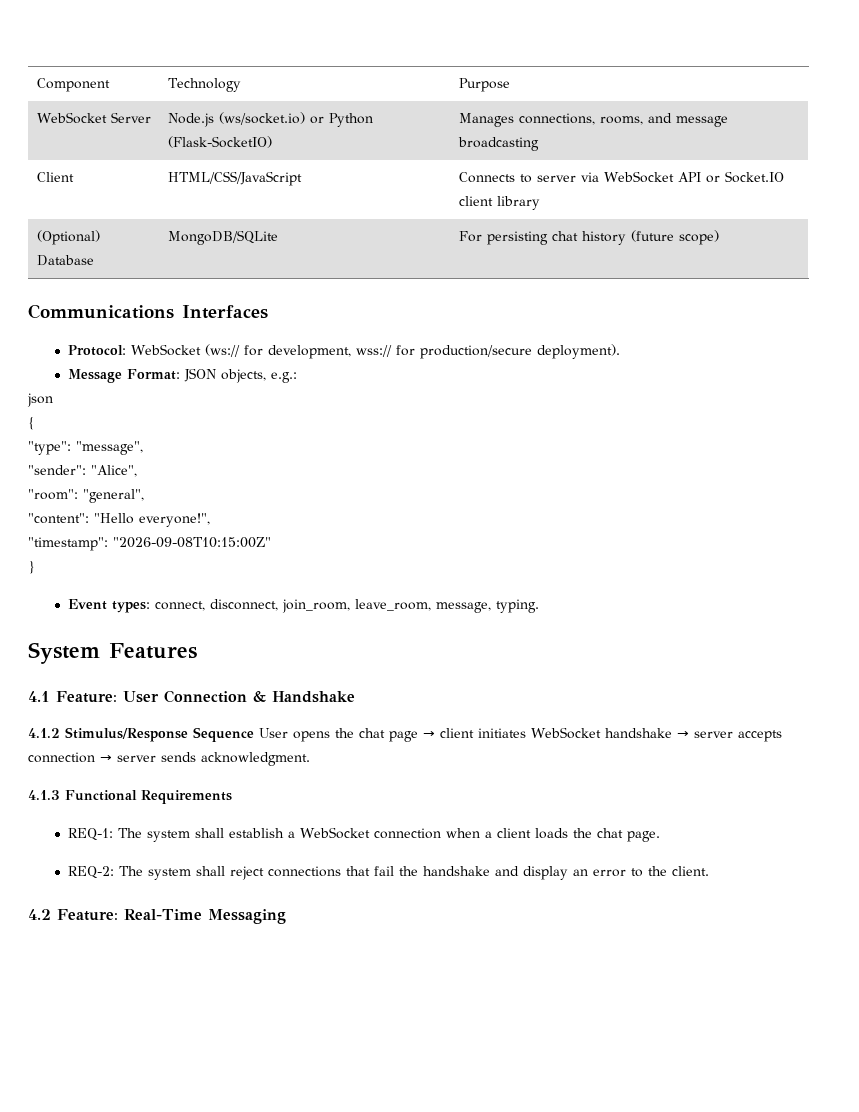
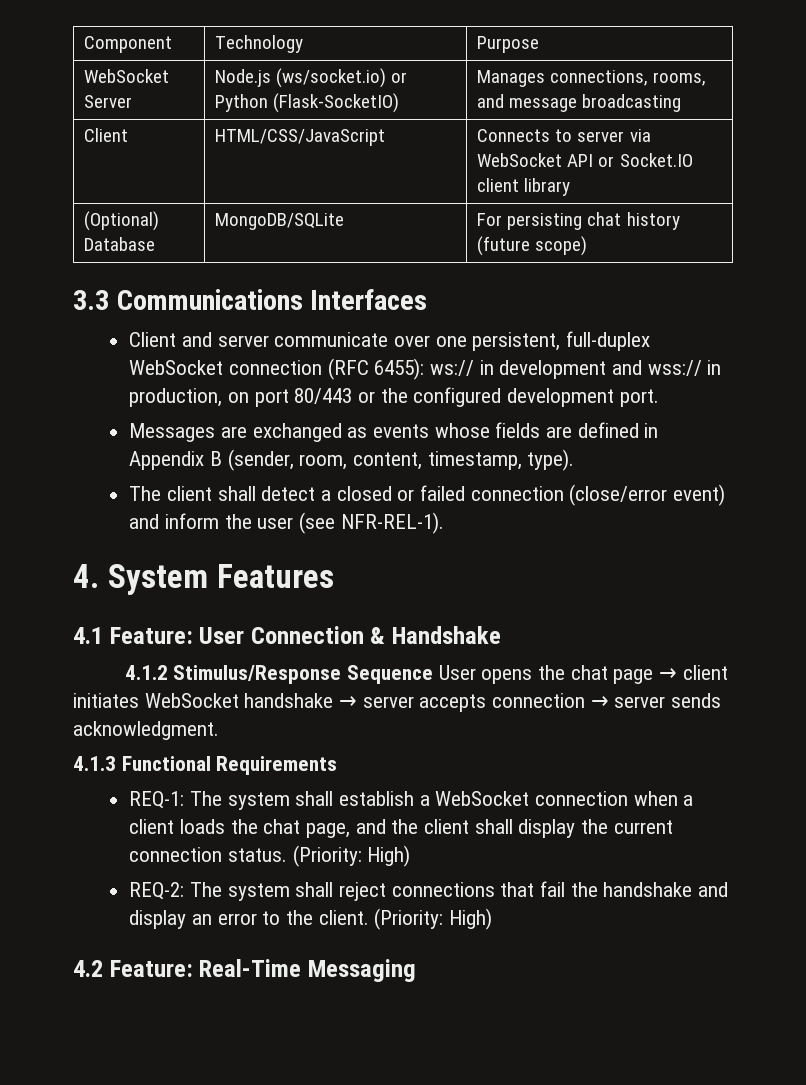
- Communications Interfaces
+ 3.3 Communications Interfaces
- Protocol: WebSocket (ws:// for development, wss:// for production/secure deployment).
- Message Format: JSON objects, e.g.:
- json
- {
- "type": "message",
- "sender": "Alice",
- "room": "general",
- "content": "Hello everyone!",
- "timestamp": "2026-09-08T10:15:00Z"
- }
- Event types: connect, disconnect, join_room, leave_room, message, typing.
- System Features
+ Client and server communicate over one persistent, full-duplex WebSocket connection (RFC 6455): ws:// in development and wss:// in production, on port 80/443 or the configured development port.
+ Messages are exchanged as events whose fields are defined in Appendix B (sender, room, content, timestamp, type).
+ The client shall detect a closed or failed connection (close/error event) and inform the user (see NFR-REL-1).
+ 4. System Features
- REQ-1: The system shall establish a WebSocket connection when a client loads the chat page.
+ REQ-1: The system shall establish a WebSocket connection when a client loads the chat page, and the client shall display the current connection status. (Priority: High)
- REQ-2: The system shall reject connections that fail the handshake and display an error to the client.
+ REQ-2: The system shall reject connections that fail the handshake and display an error to the client. (Priority: High)

